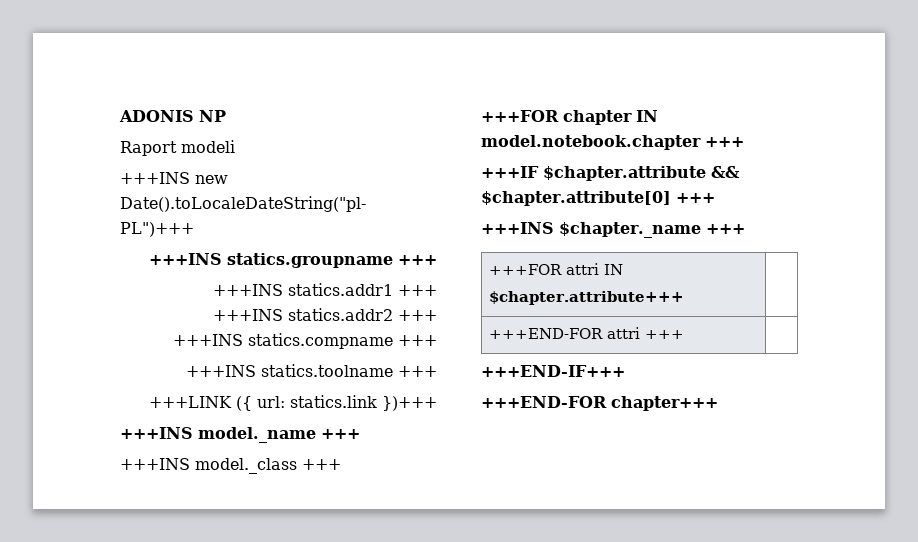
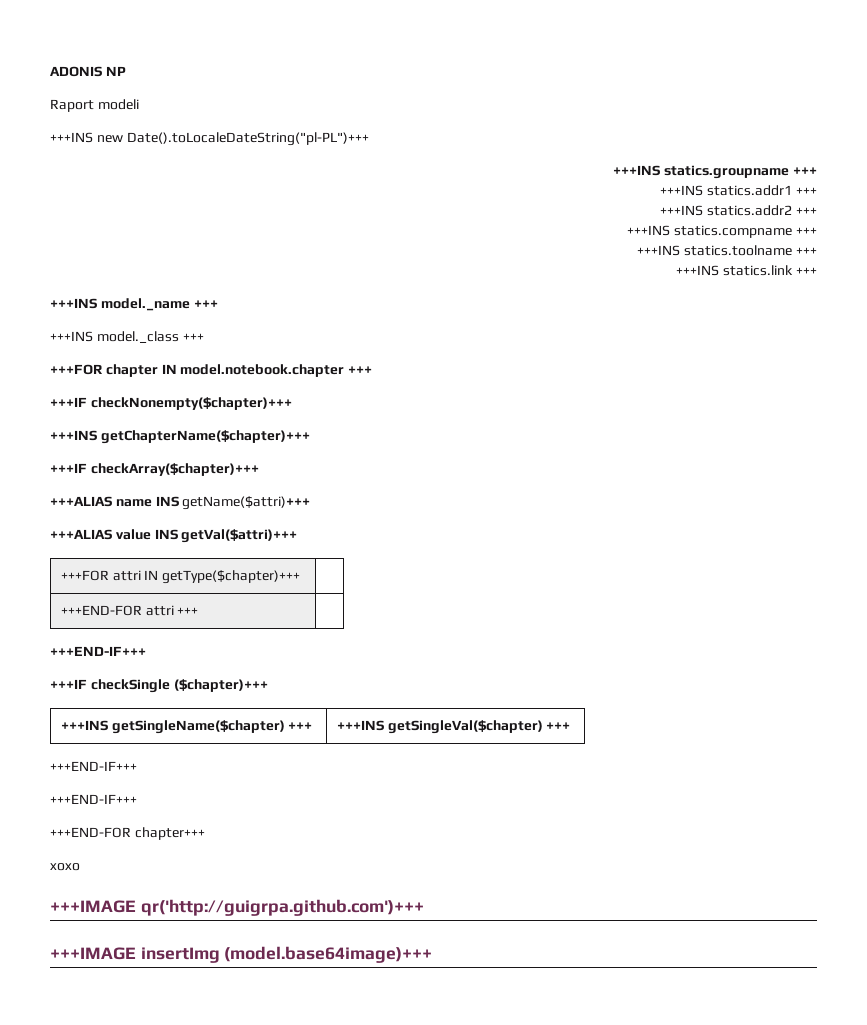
- +++LINK ({ url: statics.link })+++
+ +++INS statics.link +++
- +++IF $chapter.attribute && $chapter.attribute[0] +++
- +++INS $chapter._name +++
+ +++IF checkNonempty($chapter)+++
+ +++INS getChapterName($chapter)+++
+ +++IF checkArray($chapter)+++
+ +++ALIAS name INS getName($attri)+++
+ +++ALIAS value INS getVal($attri)+++
- +++FOR attri IN
- $chapter.attribute+++ |
+ +++FOR attri IN getType($chapter)+++ |
+ +++IF checkSingle ($chapter)+++
+ +++INS getSingleName($chapter) +++ | +++INS getSingleVal($chapter) +++
+ +++END-IF+++
+ +++END-IF+++
  +++END-FOR chapter+++
+ xoxo
+ +++IMAGE qr('http://guigrpa.github.com')+++
+ +++IMAGE insertImg (model.base64image)+++

